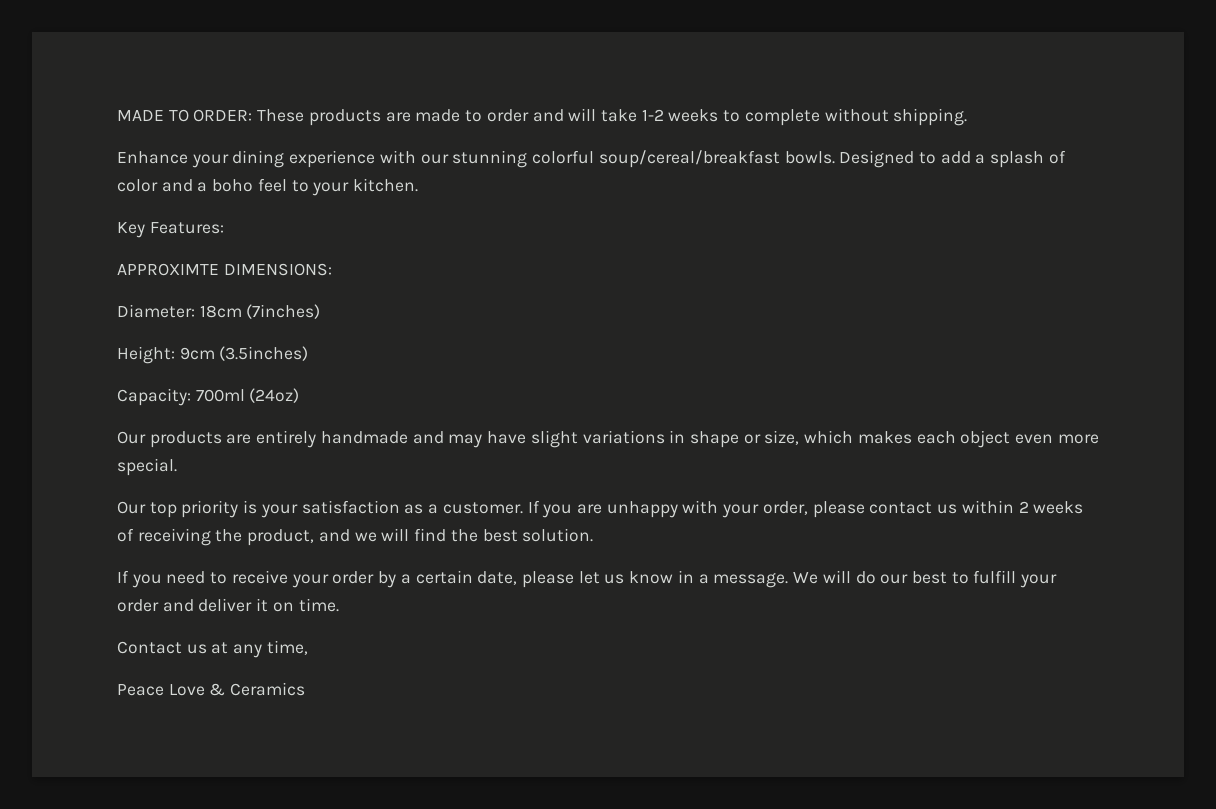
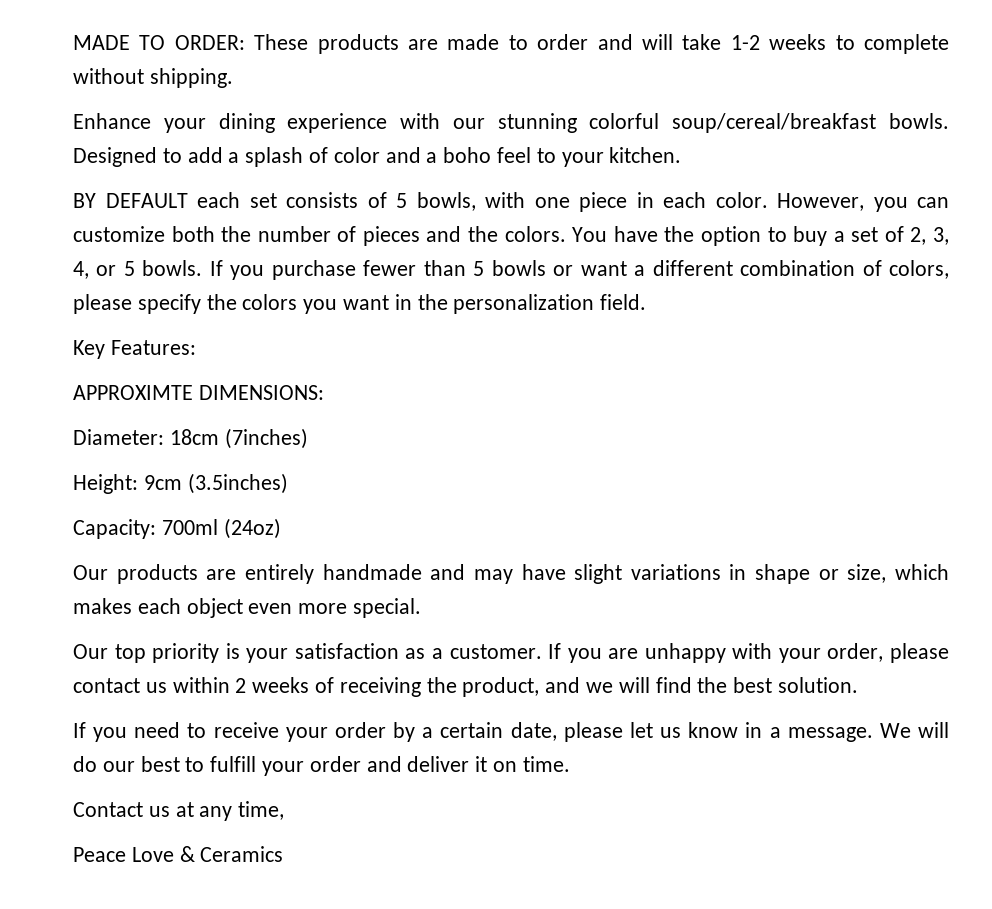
+ BY DEFAULT each set consists of 5 bowls, with one piece in each color. However, you can customize both the number of pieces and the colors. You have the option to buy a set of 2, 3, 4, or 5 bowls. If you purchase fewer than 5 bowls or want a different combination of colors, please specify the colors you want in the personalization field.

